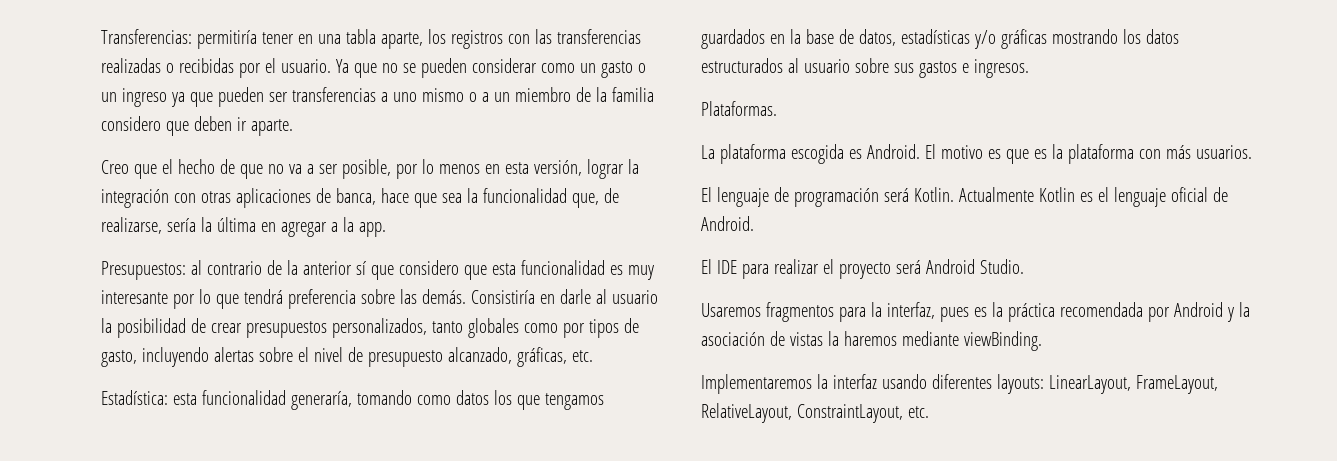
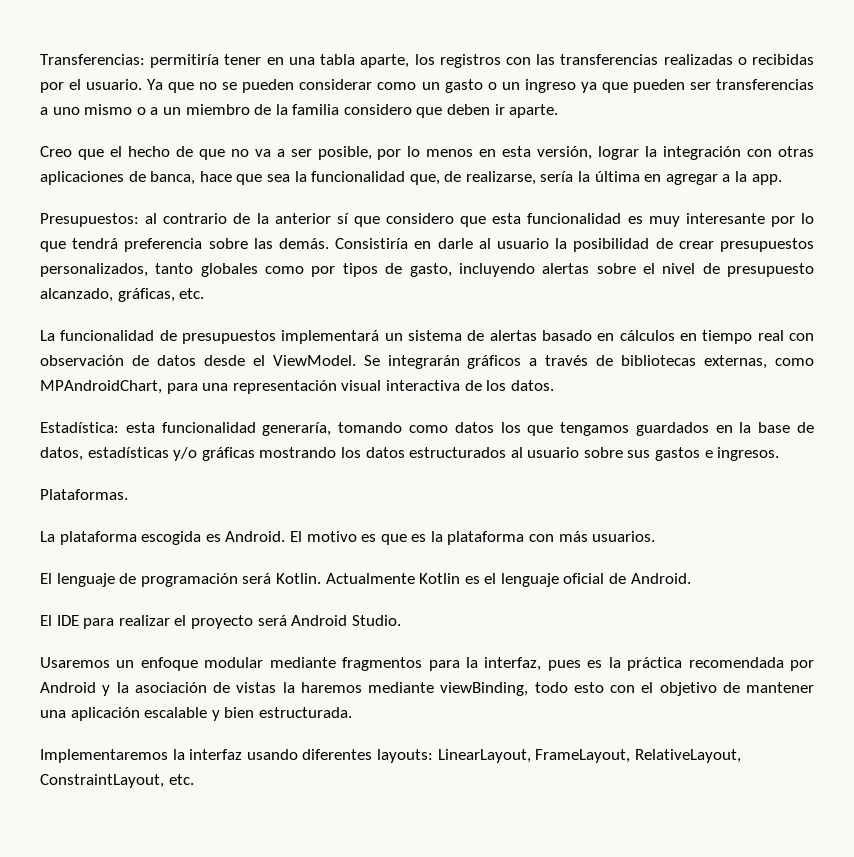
+ La funcionalidad de presupuestos implementará un sistema de alertas basado en cálculos en tiempo real con observación de datos desde el ViewModel. Se integrarán gráficos a través de bibliotecas externas, como MPAndroidChart, para una representación visual interactiva de los datos.
- Usaremos fragmentos para la interfaz, pues es la práctica recomendada por Android y la asociación de vistas la haremos mediante viewBinding.
+ Usaremos un enfoque modular mediante fragmentos para la interfaz, pues es la práctica recomendada por Android y la asociación de vistas la haremos mediante viewBinding, todo esto con el objetivo de mantener una aplicación escalable y bien estructurada.

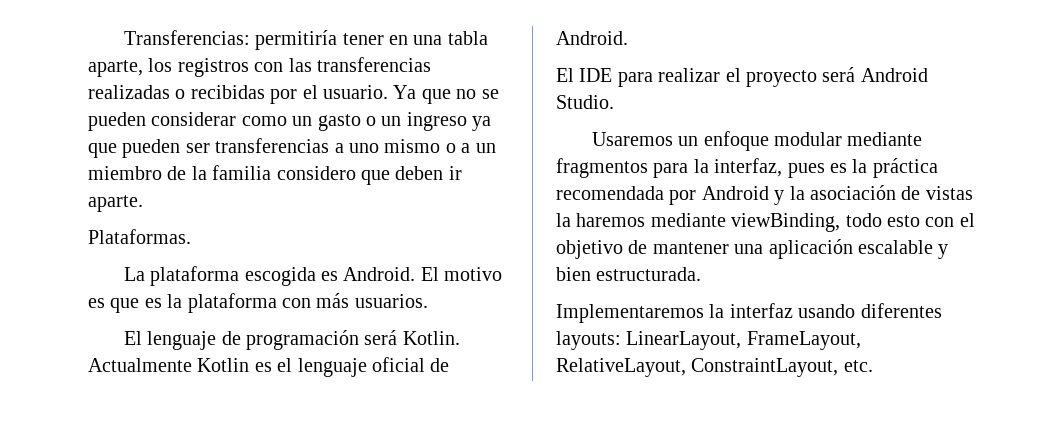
- Creo que el hecho de que no va a ser posible, por lo menos en esta versión, lograr la integración con otras aplicaciones de banca, hace que sea la funcionalidad que, de realizarse, sería la última en agregar a la app.
- Presupuestos: al contrario de la anterior sí que considero que esta funcionalidad es muy interesante por lo que tendrá preferencia sobre las demás. Consistiría en darle al usuario la posibilidad de crear presupuestos personalizados, tanto globales como por tipos de gasto, incluyendo alertas sobre el nivel de presupuesto alcanzado, gráficas, etc.
- La funcionalidad de presupuestos implementará un sistema de alertas basado en cálculos en tiempo real con observación de datos desde el ViewModel. Se integrarán gráficos a través de bibliotecas externas, como MPAndroidChart, para una representación visual interactiva de los datos.
- Estadística: esta funcionalidad generaría, tomando como datos los que tengamos guardados en la base de datos, estadísticas y/o gráficas mostrando los datos estructurados al usuario sobre sus gastos e ingresos.

